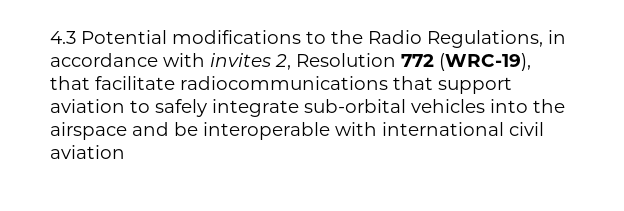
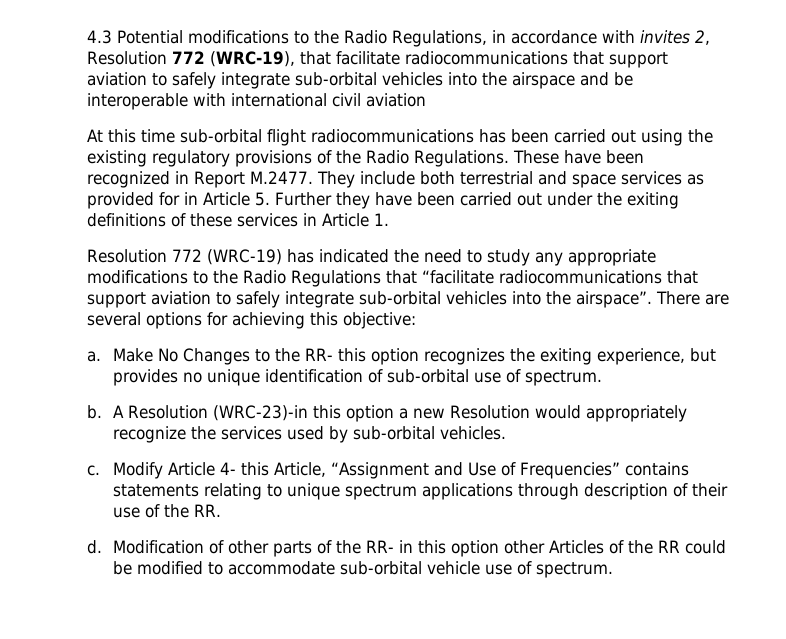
+ At this time sub-orbital flight radiocommunications has been carried out using the existing regulatory provisions of the Radio Regulations. These have been recognized in Report M.2477. They include both terrestrial and space services as provided for in Article 5. Further they have been carried out under the exiting definitions of these services in Article 1.
+ Resolution 772 (WRC-19) has indicated the need to study any appropriate modifications to the Radio Regulations that “facilitate radiocommunications that support aviation to safely integrate sub-orbital vehicles into the airspace”. There are several options for achieving this objective:
+ a. Make No Changes to the RR- this option recognizes the exiting experience, but provides no unique identification of sub-orbital use of spectrum.
+ b. A Resolution (WRC-23)-in this option a new Resolution would appropriately recognize the services used by sub-orbital vehicles.
+ c. Modify Article 4- this Article, “Assignment and Use of Frequencies” contains statements relating to unique spectrum applications through description of their use of the RR.
+ d. Modification of other parts of the RR- in this option other Articles of the RR could be modified to accommodate sub-orbital vehicle use of spectrum.

